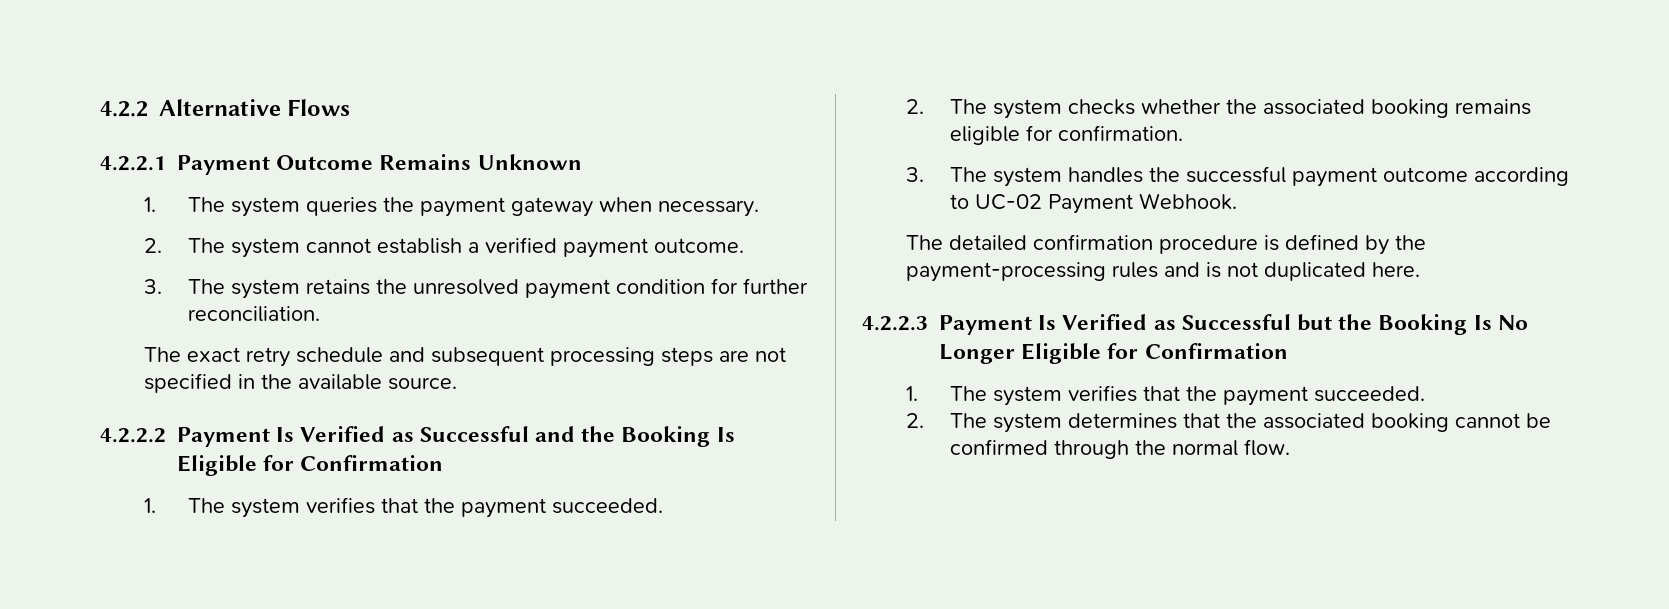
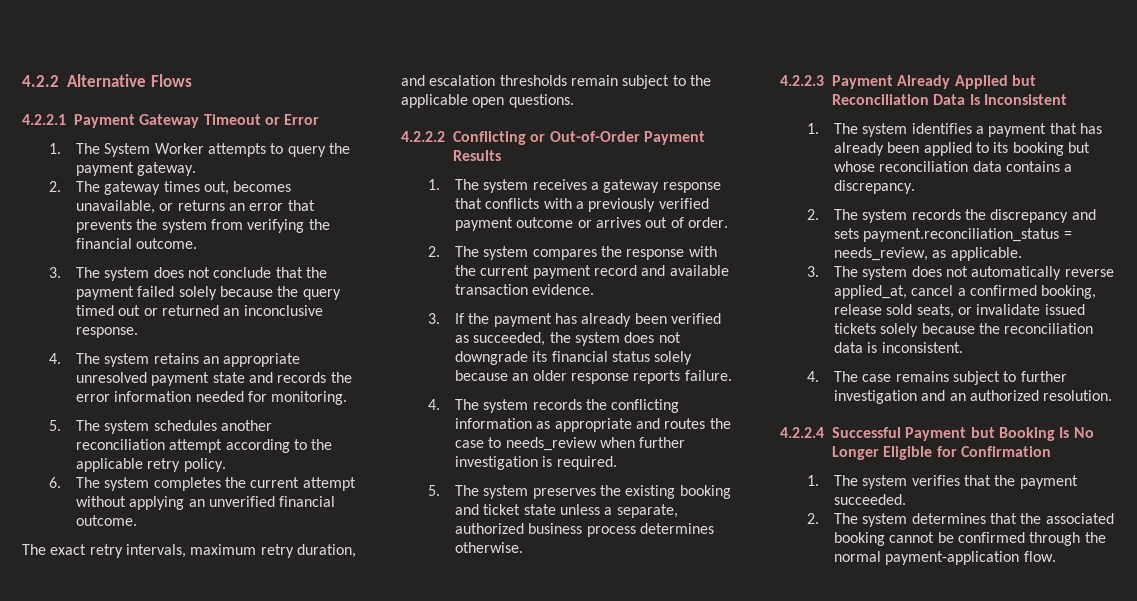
- 4.2.2.1 Payment Outcome Remains Unknown
- 1. The system queries the payment gateway when necessary.
- 2. The system cannot establish a verified payment outcome.
- 3. The system retains the unresolved payment condition for further reconciliation.
- The exact retry schedule and subsequent processing steps are not specified in the available source.
- 4.2.2.2 Payment Is Verified as Successful and the Booking Is Eligible for Confirmation
- 1. The system verifies that the payment succeeded.
- 2. The system checks whether the associated booking remains eligible for confirmation.
- 3. The system handles the successful payment outcome according to UC-02 Payment Webhook.
- The detailed confirmation procedure is defined by the payment-processing rules and is not duplicated here.
- 4.2.2.3 Payment Is Verified as Successful but the Booking Is No Longer Eligible for Confirmation
+ 4.2.2.1 Payment Gateway Timeout or Error
+ 1. The System Worker attempts to query the payment gateway.
+ 2. The gateway times out, becomes unavailable, or returns an error that prevents the system from verifying the financial outcome.
+ 3. The system does not conclude that the payment failed solely because the query timed out or returned an inconclusive response.
+ 4. The system retains an appropriate unresolved payment state and records the error information needed for monitoring.
+ 5. The system schedules another reconciliation attempt according to the applicable retry policy.
+ 6. The system completes the current attempt without applying an unverified financial outcome.
+ The exact retry intervals, maximum retry duration, and escalation thresholds remain subject to the applicable open questions.
+ 4.2.2.2 Conflicting or Out-of-Order Payment Results
+ 1. The system receives a gateway response that conflicts with a previously verified payment outcome or arrives out of order.
+ 2. The system compares the response with the current payment record and available transaction evidence.
+ 3. If the payment has already been verified as succeeded, the system does not downgrade its financial status solely because an older response reports failure.
+ 4. The system records the conflicting information as appropriate and routes the case to needs_review when further investigation is required.
+ 5. The system preserves the existing booking and ticket state unless a separate, authorized business process determines otherwise.
+ 4.2.2.3 Payment Already Applied but Reconciliation Data Is Inconsistent
+ 1. The system identifies a payment that has already been applied to its booking but whose reconciliation data contains a discrepancy.
+ 2. The system records the discrepancy and sets payment.reconciliation_status = needs_review, as applicable.
+ 3. The system does not automatically reverse applied_at, cancel a confirmed booking, release sold seats, or invalidate issued tickets solely because the reconciliation data is inconsistent.
+ 4. The case remains subject to further investigation and an authorized resolution.
+ 4.2.2.4 Successful Payment but Booking Is No Longer Eligible for Confirmation
- 2. The system determines that the associated booking cannot be confirmed through the normal flow.
+ 2. The system determines that the associated booking cannot be confirmed through the normal payment-application flow.

